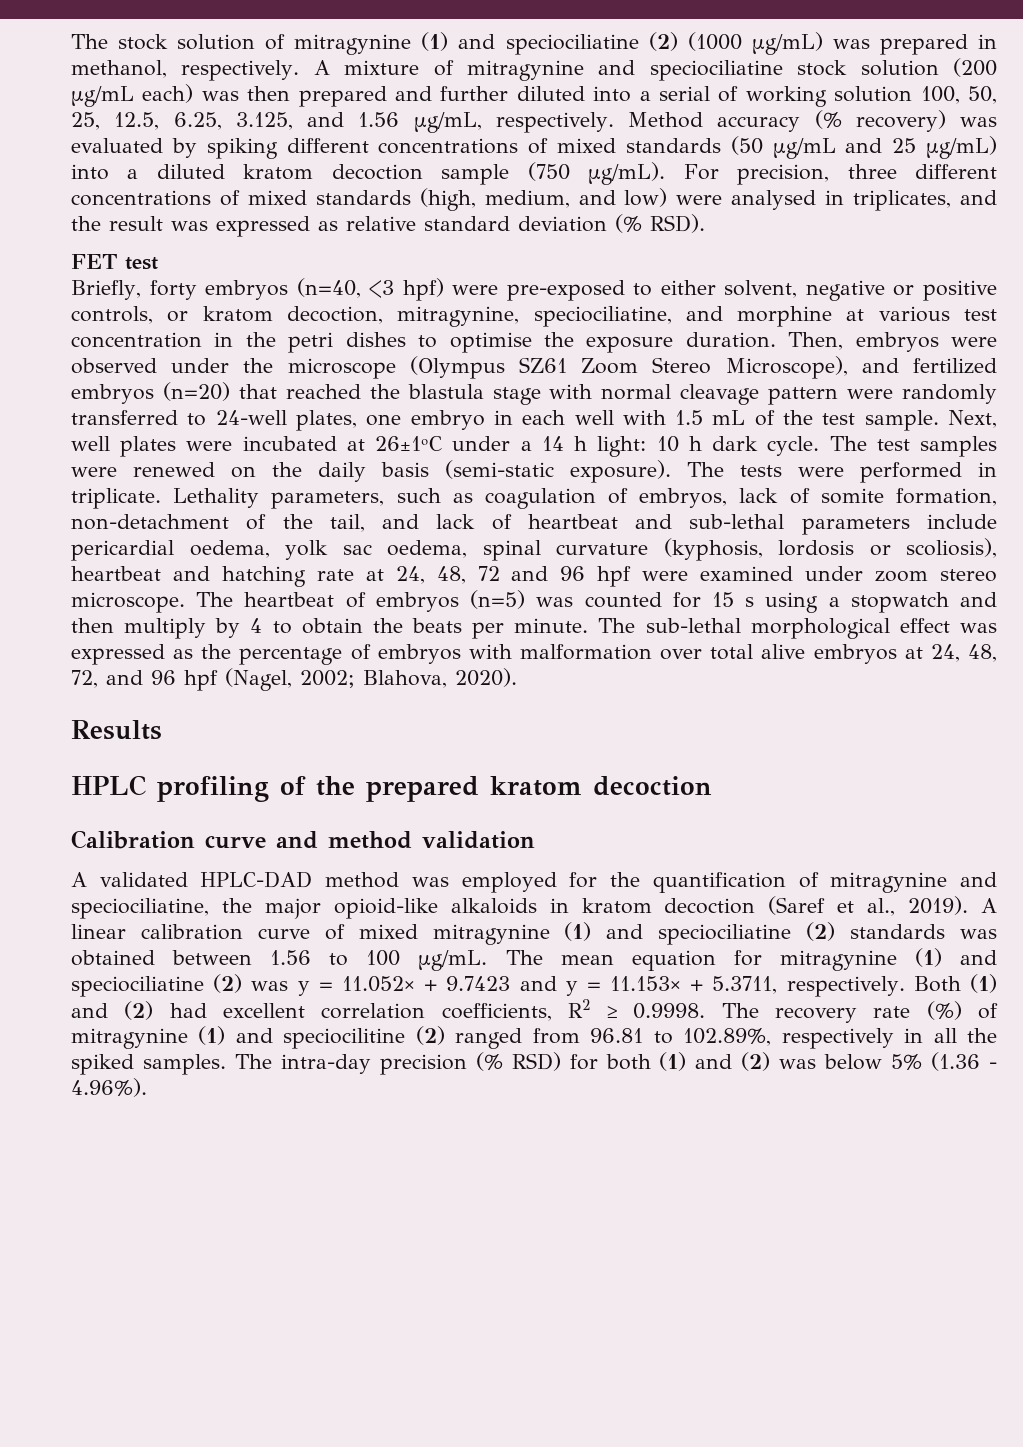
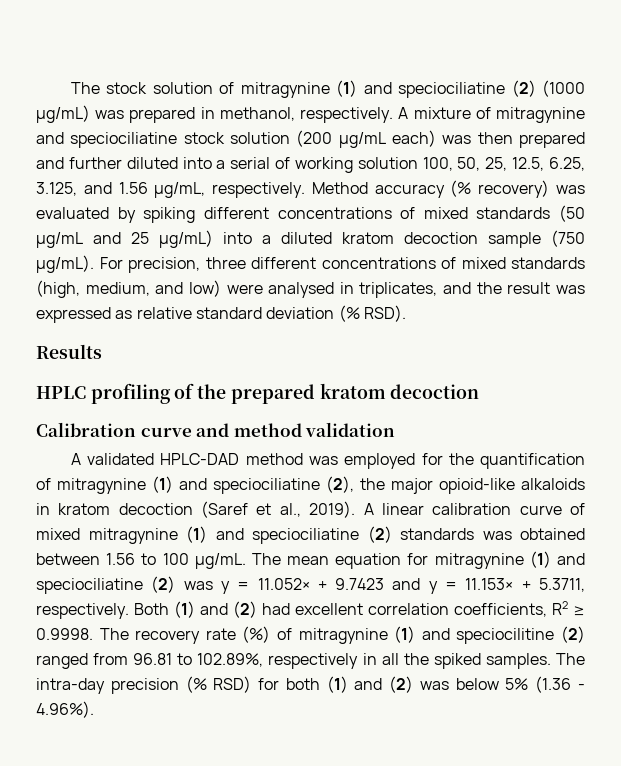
- FET test
- Briefly, forty embryos (n=40, <3 hpf) were pre-exposed to either solvent, negative or positive controls, or kratom decoction, mitragynine, speciociliatine, and morphine at various test concentration in the petri dishes to optimise the exposure duration. Then, embryos were observed under the microscope (Olympus SZ61 Zoom Stereo Microscope), and fertilized embryos (n=20) that reached the blastula stage with normal cleavage pattern were randomly transferred to 24-well plates, one embryo in each well with 1.5 mL of the test sample. Next, well plates were incubated at 26±1ºC under a 14 h light: 10 h dark cycle. The test samples were renewed on the daily basis (semi-static exposure). The tests were performed in triplicate. Lethality parameters, such as coagulation of embryos, lack of somite formation, non-detachment of the tail, and lack of heartbeat and sub-lethal parameters include pericardial oedema, yolk sac oedema, spinal curvature (kyphosis, lordosis or scoliosis), heartbeat and hatching rate at 24, 48, 72 and 96 hpf were examined under zoom stereo microscope. The heartbeat of embryos (n=5) was counted for 15 s using a stopwatch and then multiply by 4 to obtain the beats per minute. The sub-lethal morphological effect was expressed as the percentage of embryos with malformation over total alive embryos at 24, 48, 72, and 96 hpf (Nagel, 2002; Blahova, 2020).
- A validated HPLC-DAD method was employed for the quantification of mitragynine and speciociliatine, the major opioid-like alkaloids in kratom decoction (Saref et al., 2019).
+ A validated HPLC-DAD method was employed for the quantification of mitragynine (1) and speciociliatine (2), the major opioid-like alkaloids in kratom decoction (Saref et al., 2019).

